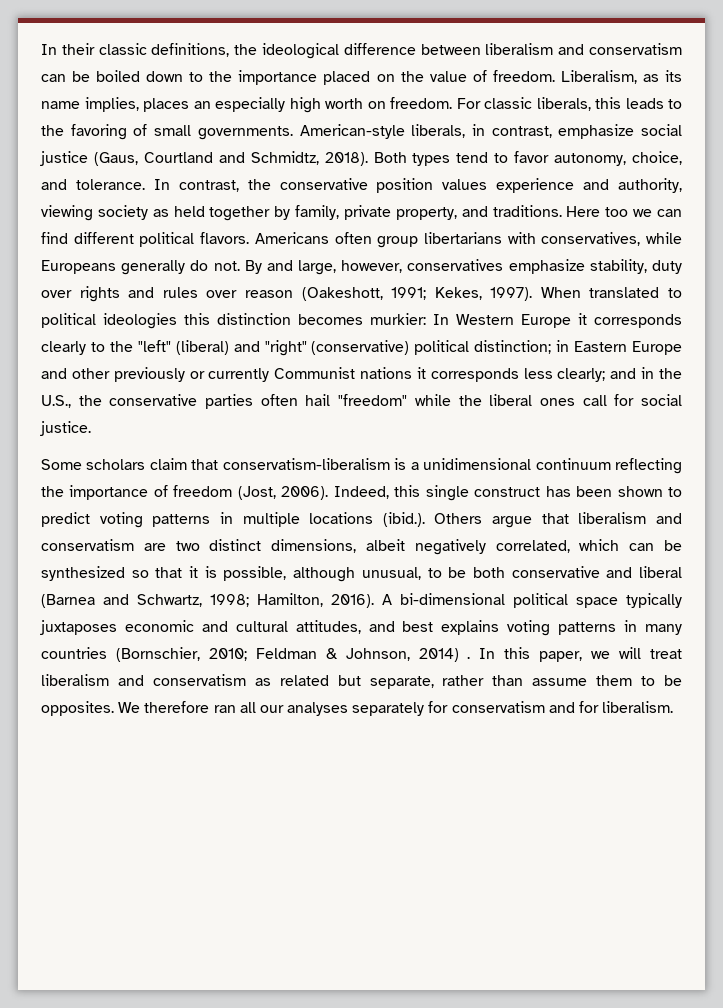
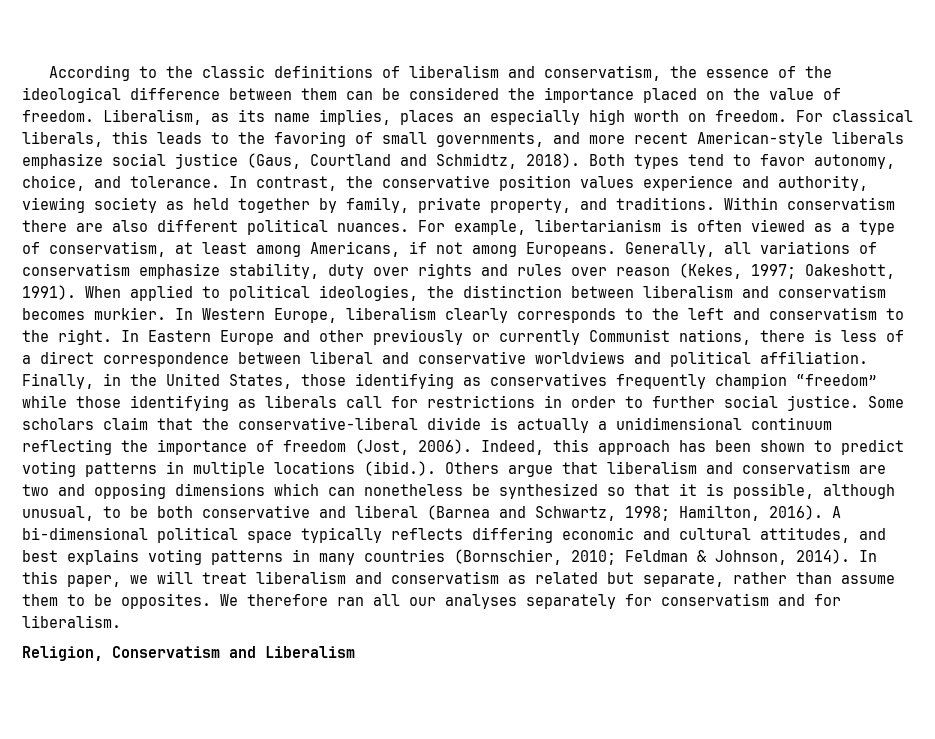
- In their classic definitions, the ideological difference between liberalism and conservatism can be boiled down to the importance placed on the value of freedom.
+ According to the classic definitions of liberalism and conservatism, the essence of the ideological difference between them can be considered the importance placed on the value of freedom.
- For classic liberals, this leads to the favoring of small governments. American-style liberals, in contrast, emphasize social justice (Gaus, Courtland and Schmidtz, 2018).
+ For classical liberals, this leads to the favoring of small governments, and more recent American-style liberals emphasize social justice (Gaus, Courtland and Schmidtz, 2018).
- Here too we can find different political flavors. Americans often group libertarians with conservatives, while Europeans generally do not. By and large, however, conservatives emphasize stability, duty over rights and rules over reason (Oakeshott, 1991; Kekes, 1997). When translated to political ideologies this distinction becomes murkier: In Western Europe it corresponds clearly to the "left" (liberal) and "right" (conservative) political distinction; in Eastern Europe and other previously or currently Communist nations it corresponds less clearly; and in the U.S., the conservative parties often hail "freedom" while the liberal ones call for social justice.
- Some scholars claim that conservatism-liberalism is a unidimensional continuum reflecting the importance of freedom (Jost, 2006).
+ Within conservatism there are also different political nuances. For example, libertarianism is often viewed as a type of conservatism, at least among Americans, if not among Europeans. Generally, all variations of conservatism emphasize stability, duty over rights and rules over reason (Kekes, 1997; Oakeshott, 1991). When applied to political ideologies, the distinction between liberalism and conservatism becomes murkier. In Western Europe, liberalism clearly corresponds to the left and conservatism to the right. In Eastern Europe and other previously or currently Communist nations, there is less of a direct correspondence between liberal and conservative worldviews and political affiliation. Finally, in the United States, those identifying as conservatives frequently champion “freedom” while those identifying as liberals call for restrictions in order to further social justice. Some scholars claim that the conservative-liberal divide is actually a unidimensional continuum reflecting the importance of freedom (Jost, 2006).
- Indeed, this single construct has been shown to predict voting patterns in multiple locations (ibid.). Others argue that liberalism and conservatism are two distinct dimensions, albeit negatively correlated, which can be synthesized so that it is possible, although unusual, to be both conservative and liberal (Barnea and Schwartz, 1998; Hamilton, 2016).
+ Indeed, this approach has been shown to predict voting patterns in multiple locations (ibid.). Others argue that liberalism and conservatism are two and opposing dimensions which can nonetheless be synthesized so that it is possible, although unusual, to be both conservative and liberal (Barnea and Schwartz, 1998; Hamilton, 2016).
- A bi-dimensional political space typically juxtaposes economic and cultural attitudes, and best explains voting patterns in many countries (Bornschier, 2010; Feldman & Johnson, 2014) .
+ A bi-dimensional political space typically reflects differing economic and cultural attitudes, and best explains voting patterns in many countries (Bornschier, 2010; Feldman & Johnson, 2014).
+ Religion, Conservatism and Liberalism

